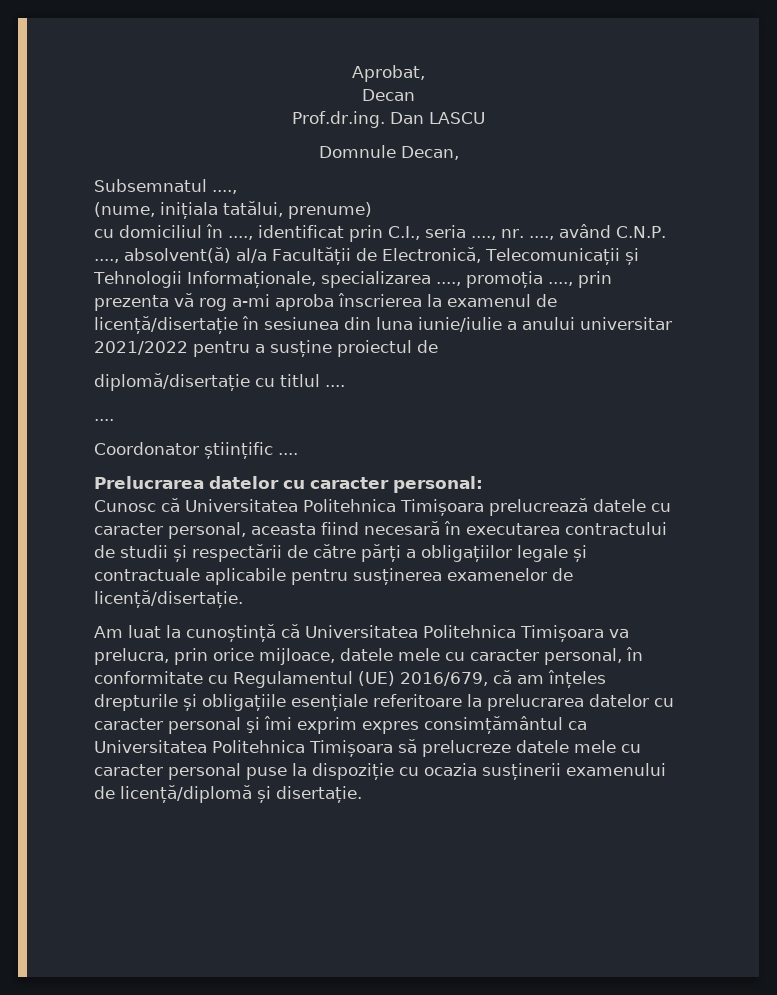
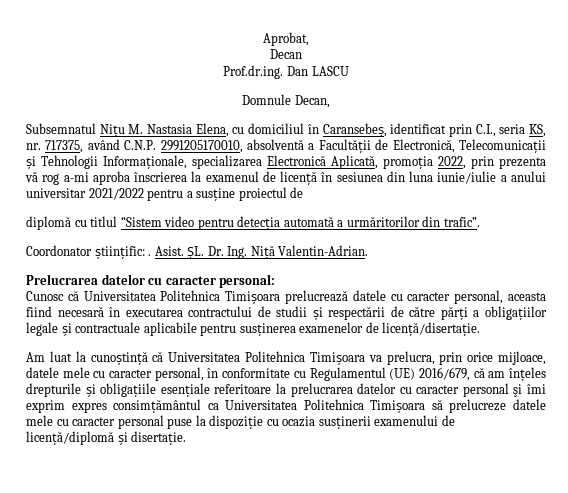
- Subsemnatul ....,
- (nume, inițiala tatălui, prenume)
- cu domiciliul în ...., identificat prin C.I., seria ...., nr. ...., având C.N.P. ...., absolvent(ă) al/a Facultății de Electronică, Telecomunicații și Tehnologii Informaționale, specializarea ...., promoția ...., prin prezenta vă rog a-mi aproba înscrierea la examenul de licență/disertație în sesiunea din luna iunie/iulie a anului universitar 2021/2022 pentru a susține proiectul de
+ Subsemnatul Nițu M. Nastasia Elena, cu domiciliul în Caransebeș, identificat prin C.I., seria KS, nr. 717375, având C.N.P. 2991205170010, absolventă a Facultății de Electronică, Telecomunicații și Tehnologii Informaționale, specializarea Electronică Aplicată, promoția 2022, prin prezenta vă rog a-mi aproba înscrierea la examenul de licență în sesiunea din luna iunie/iulie a anului universitar 2021/2022 pentru a susține proiectul de
- diplomă/disertație cu titlul ....
- ....
- Coordonator științific ....
+ diplomă cu titlul “Sistem video pentru detecția automată a urmăritorilor din trafic”.
+ Coordonator științific: . Asist. ȘL. Dr. Ing. Niță Valentin-Adrian.

